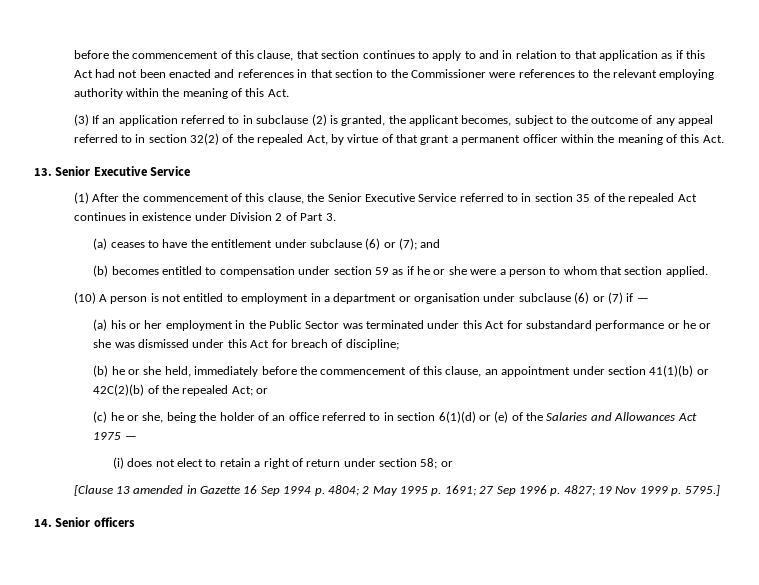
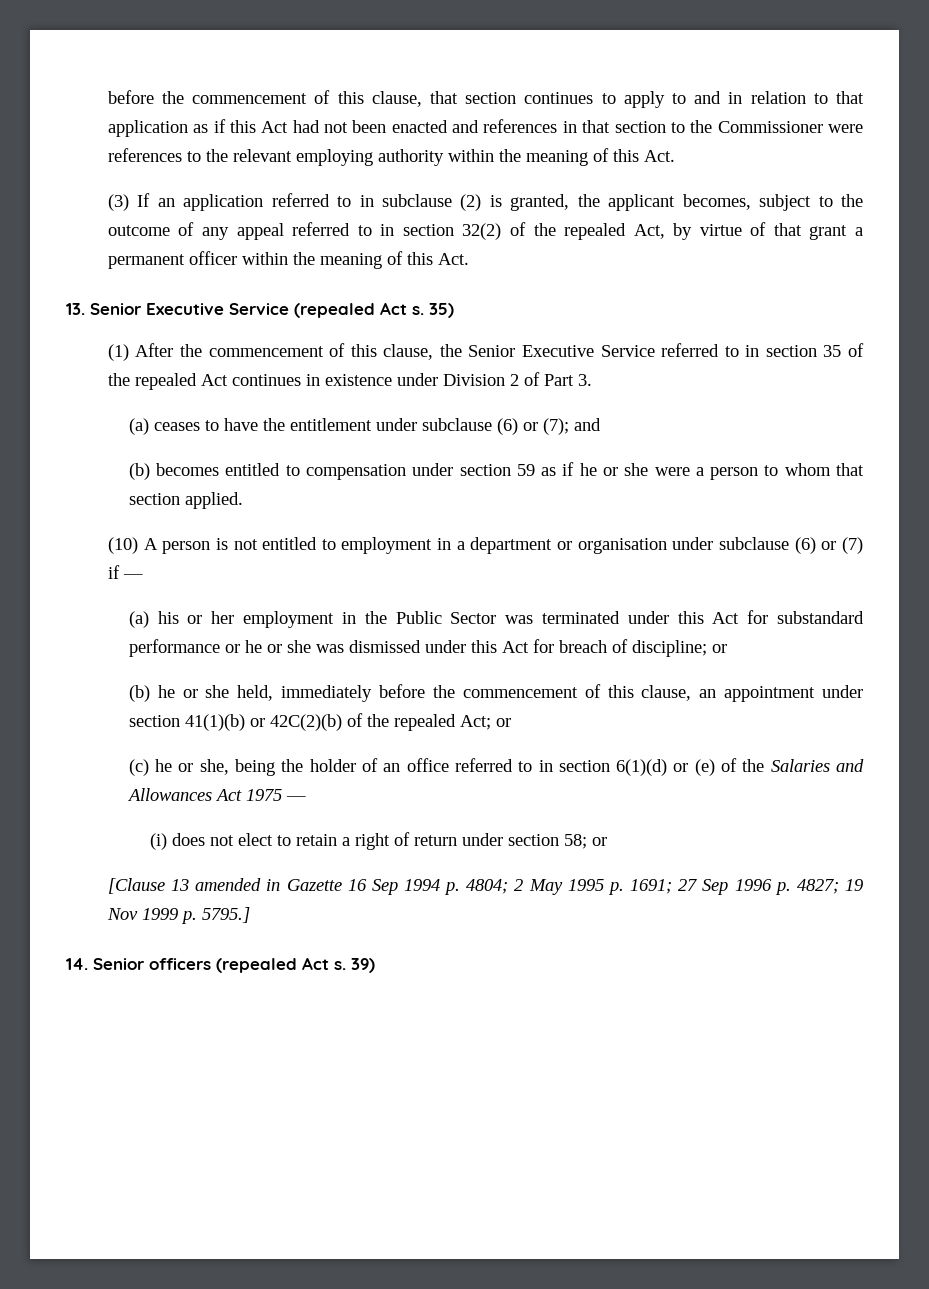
- 13. Senior Executive Service
+ 13. Senior Executive Service (repealed Act s. 35)
- (a) his or her employment in the Public Sector was terminated under this Act for substandard performance or he or she was dismissed under this Act for breach of discipline;
+ (a) his or her employment in the Public Sector was terminated under this Act for substandard performance or he or she was dismissed under this Act for breach of discipline; or
- 14. Senior officers
+ 14. Senior officers (repealed Act s. 39)

